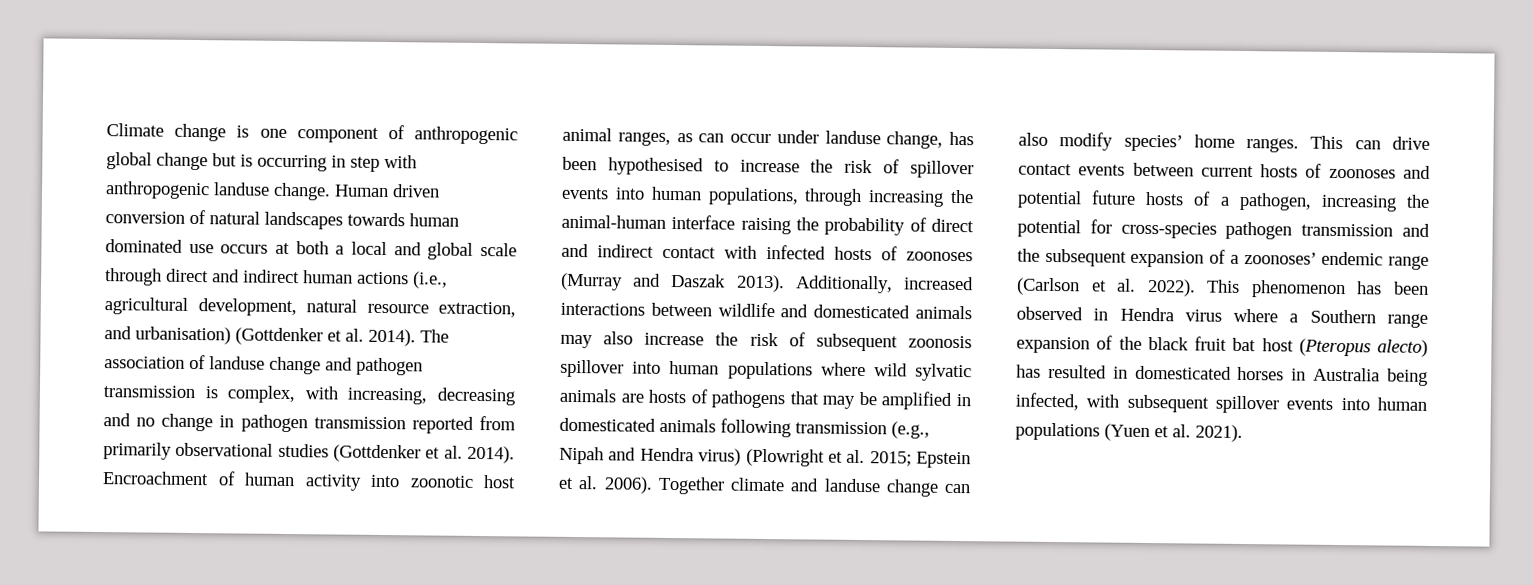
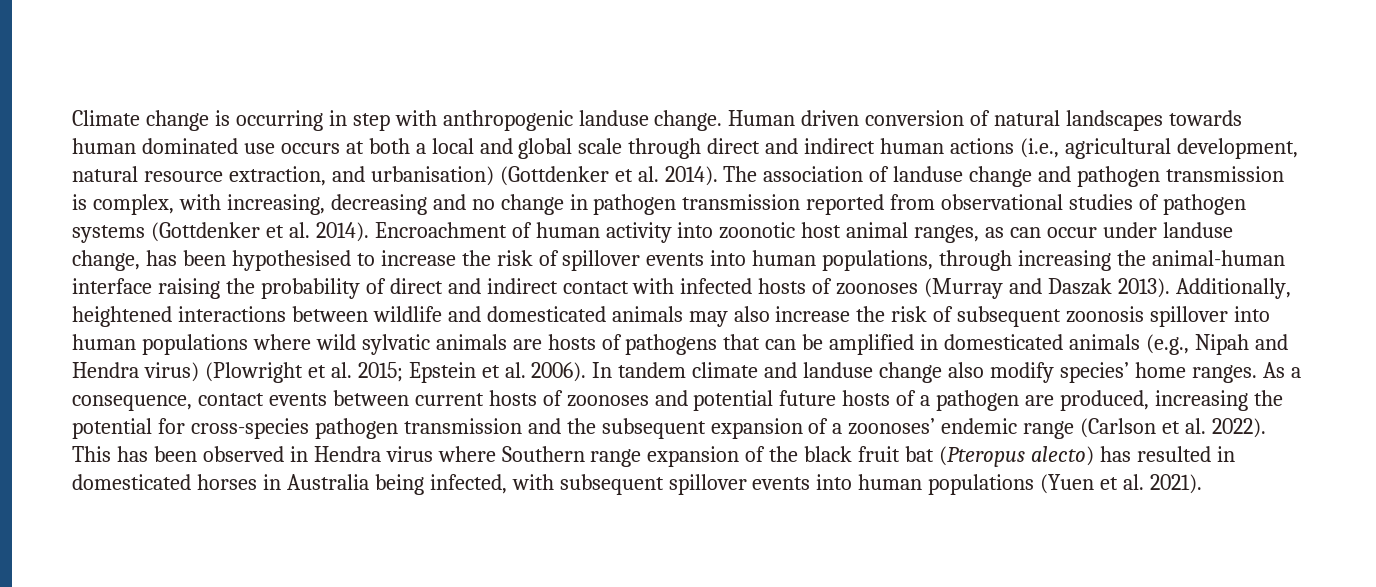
- Climate change is one component of anthropogenic global change but is occurring in step with anthropogenic landuse change.
+ Climate change is occurring in step with anthropogenic landuse change.
- The association of landuse change and pathogen transmission is complex, with increasing, decreasing and no change in pathogen transmission reported from primarily observational studies (Gottdenker et al. 2014).
+ The association of landuse change and pathogen transmission is complex, with increasing, decreasing and no change in pathogen transmission reported from observational studies of pathogen systems (Gottdenker et al. 2014).
- Additionally, increased interactions between wildlife and domesticated animals may also increase the risk of subsequent zoonosis spillover into human populations where wild sylvatic animals are hosts of pathogens that may be amplified in domesticated animals following transmission (e.g., Nipah and Hendra virus) (Plowright et al. 2015; Epstein et al. 2006).
+ Additionally, heightened interactions between wildlife and domesticated animals may also increase the risk of subsequent zoonosis spillover into human populations where wild sylvatic animals are hosts of pathogens that can be amplified in domesticated animals (e.g., Nipah and Hendra virus) (Plowright et al. 2015; Epstein et al. 2006).
- Together climate and landuse change can also modify species’ home ranges.
+ In tandem climate and landuse change also modify species’ home ranges.
- This can drive contact events between current hosts of zoonoses and potential future hosts of a pathogen, increasing the potential for cross-species pathogen transmission and the subsequent expansion of a zoonoses’ endemic range (Carlson et al. 2022).
+ As a consequence, contact events between current hosts of zoonoses and potential future hosts of a pathogen are produced, increasing the potential for cross-species pathogen transmission and the subsequent expansion of a zoonoses’ endemic range (Carlson et al. 2022).
- This phenomenon has been observed in Hendra virus where a Southern range expansion of the black fruit bat host (Pteropus alecto) has resulted in domesticated horses in Australia being infected, with subsequent spillover events into human populations (Yuen et al. 2021).
+ This has been observed in Hendra virus where Southern range expansion of the black fruit bat (Pteropus alecto) has resulted in domesticated horses in Australia being infected, with subsequent spillover events into human populations (Yuen et al. 2021).

